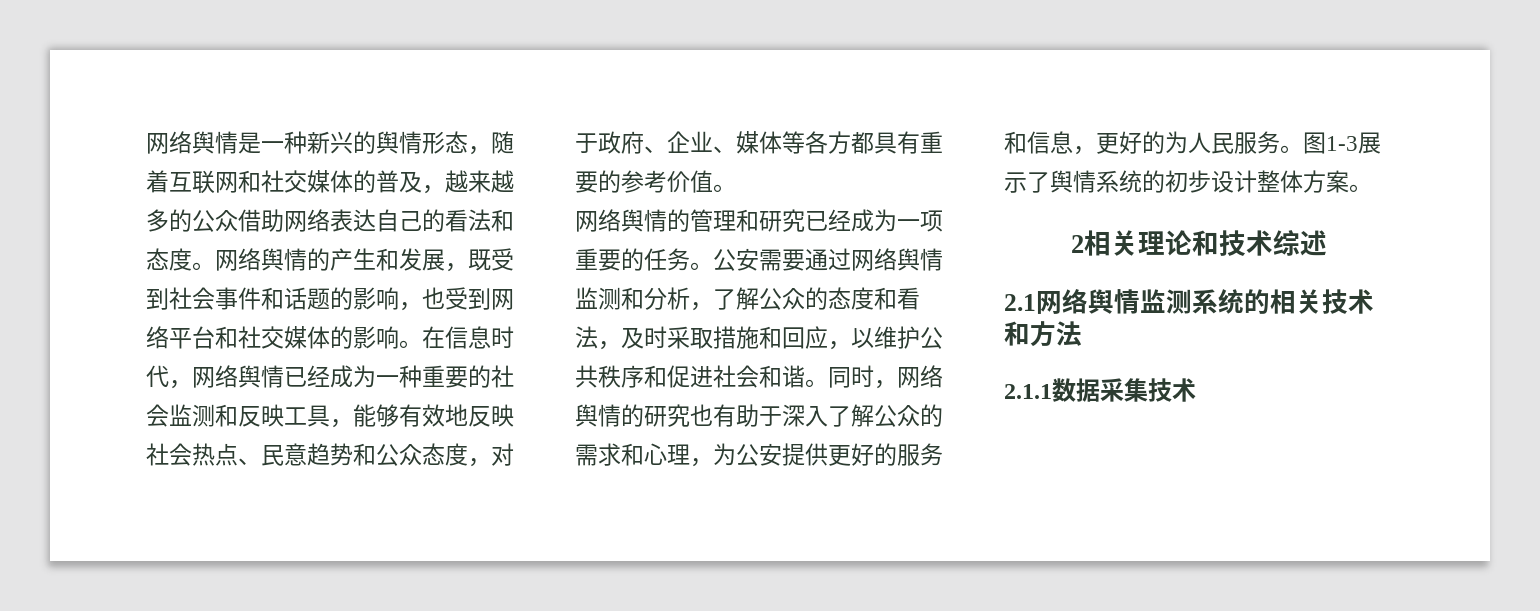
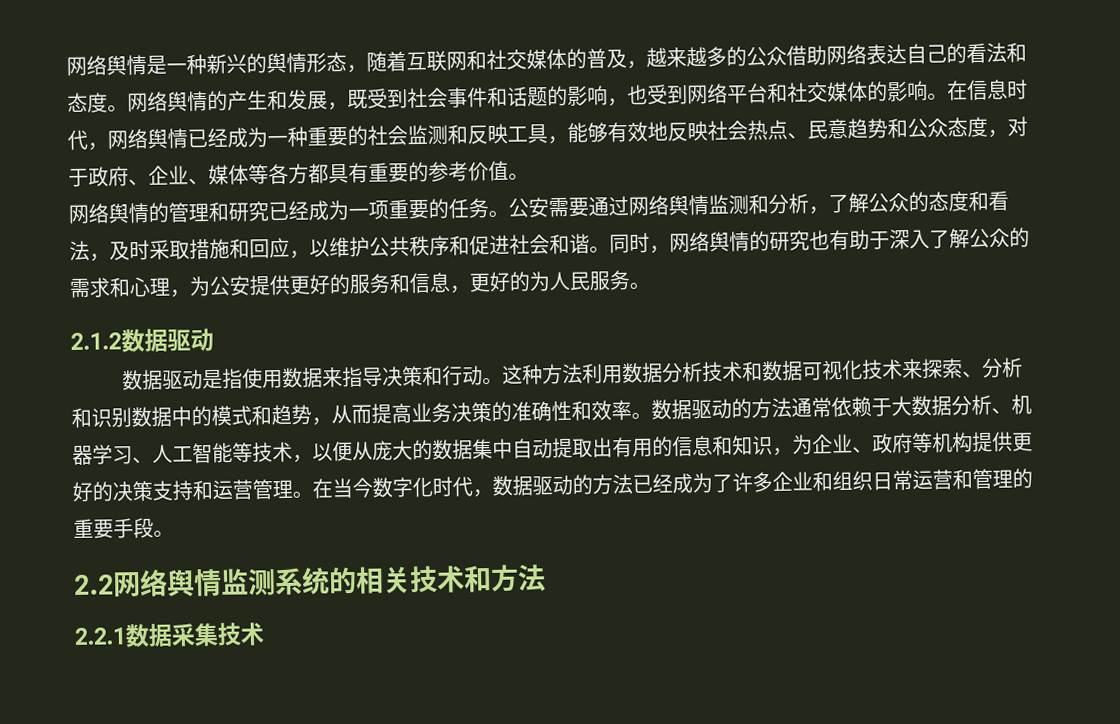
- 同时，网络舆情的研究也有助于深入了解公众的需求和心理，为公安提供更好的服务和信息，更好的为人民服务。图1-3展示了舆情系统的初步设计整体方案。
- 2相关理论和技术综述
- 2.1网络舆情监测系统的相关技术和方法
+ 同时，网络舆情的研究也有助于深入了解公众的需求和心理，为公安提供更好的服务和信息，更好的为人民服务。
+ 2.1.2数据驱动
+ 数据驱动是指使用数据来指导决策和行动。这种方法利用数据分析技术和数据可视化技术来探索、分析和识别数据中的模式和趋势，从而提高业务决策的准确性和效率。数据驱动的方法通常依赖于大数据分析、机器学习、人工智能等技术，以便从庞大的数据集中自动提取出有用的信息和知识，为企业、政府等机构提供更好的决策支持和运营管理。在当今数字化时代，数据驱动的方法已经成为了许多企业和组织日常运营和管理的重要手段。
+ 2.2网络舆情监测系统的相关技术和方法
- 2.1.1数据采集技术
+ 2.2.1数据采集技术

